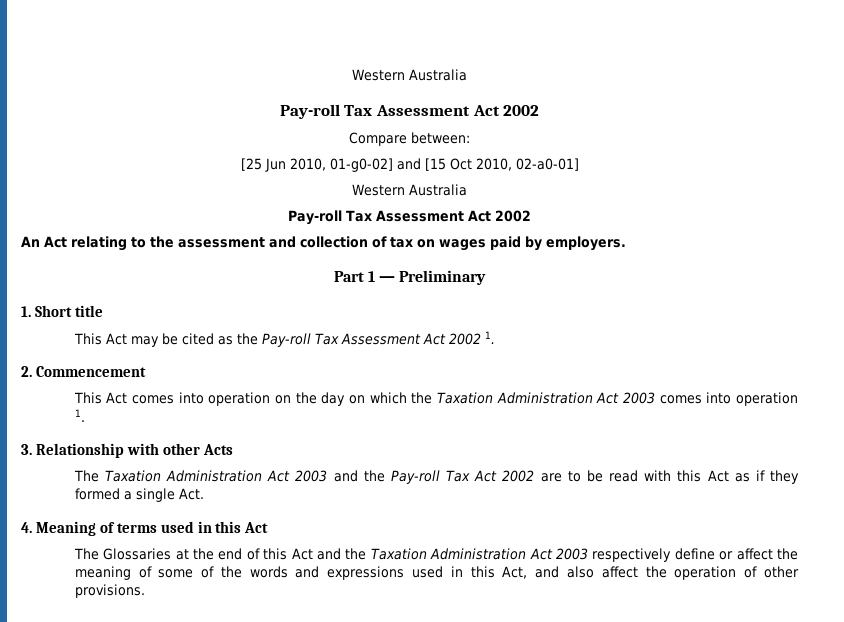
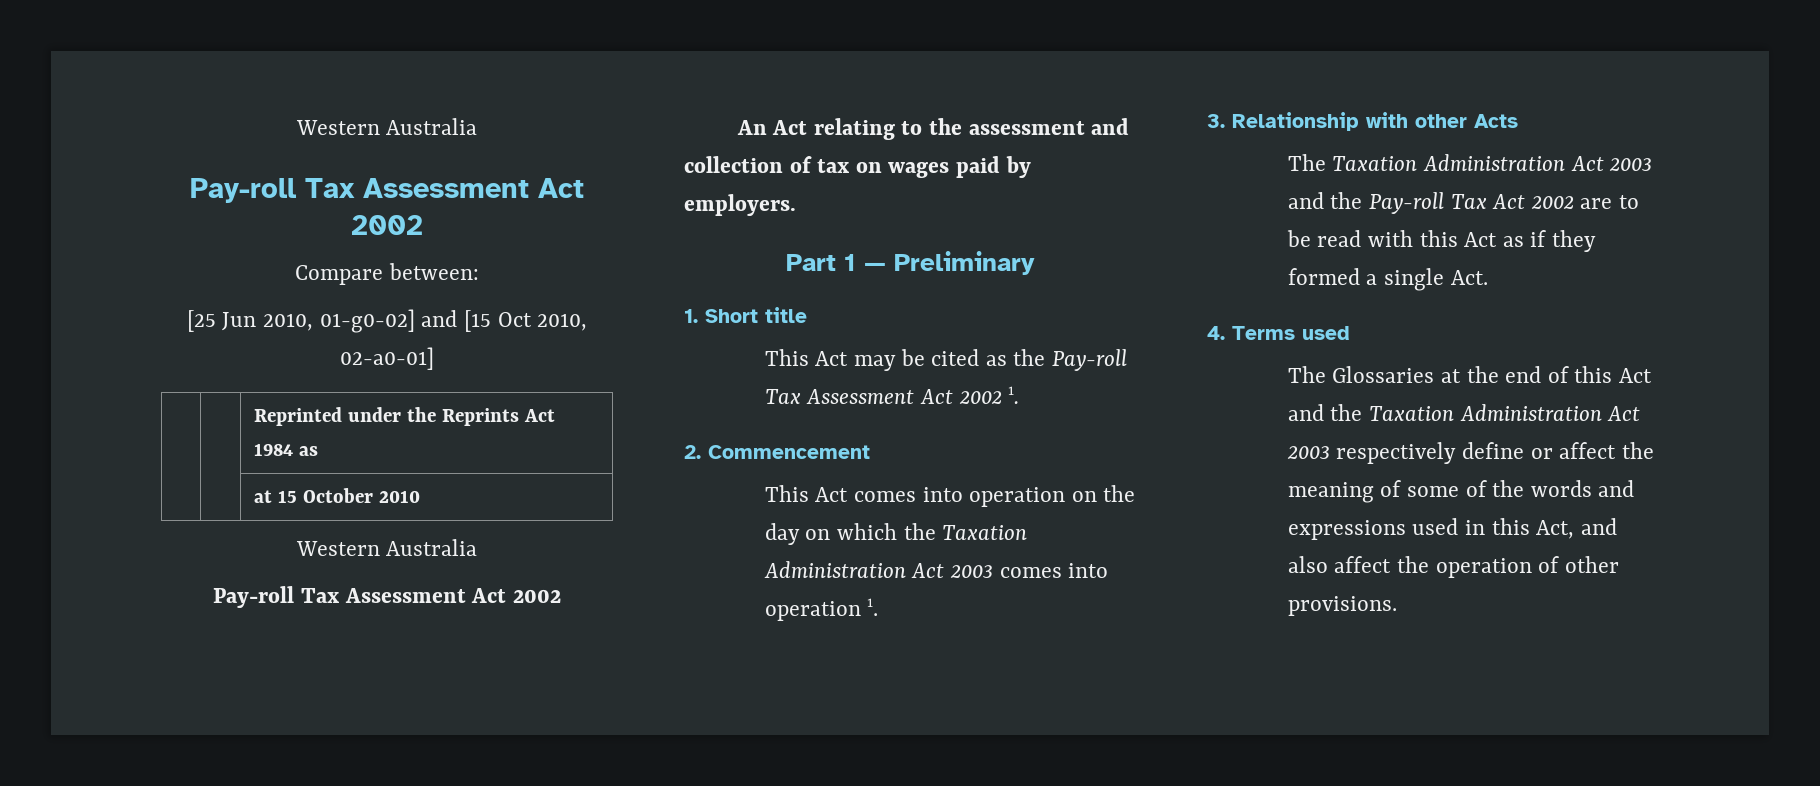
+ | | Reprinted under the Reprints Act 1984 as
+ | | at 15 October 2010
- 4. Meaning of terms used in this Act
+ 4. Terms used

